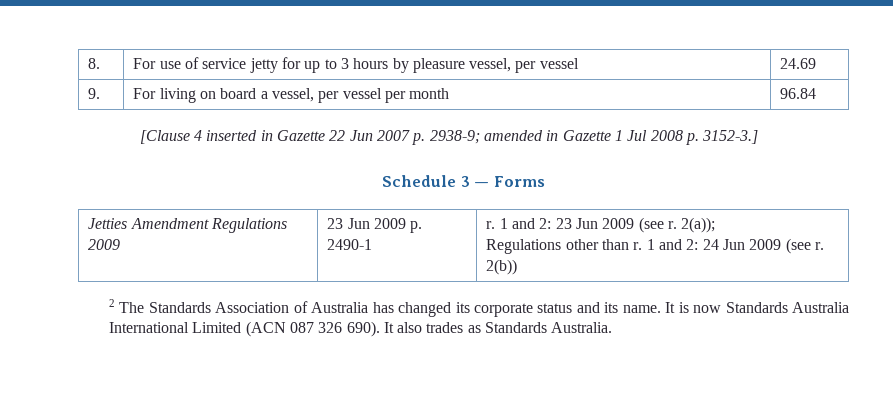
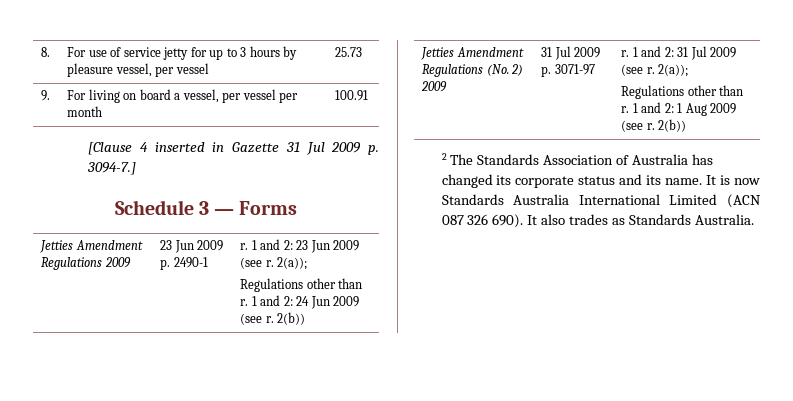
- 8. | For use of service jetty for up to 3 hours by pleasure vessel, per vessel | 24.69
+ 8. | For use of service jetty for up to 3 hours by pleasure vessel, per vessel | 25.73
- 9. | For living on board a vessel, per vessel per month | 96.84
+ 9. | For living on board a vessel, per vessel per month | 100.91
- [Clause 4 inserted in Gazette 22 Jun 2007 p. 2938-9; amended in Gazette 1 Jul 2008 p. 3152-3.]
+ [Clause 4 inserted in Gazette 31 Jul 2009 p. 3094-7.]
+ Jetties Amendment Regulations (No. 2) 2009 | 31 Jul 2009 p. 3071-97 | r. 1 and 2: 31 Jul 2009 (see r. 2(a));
+ Regulations other than r. 1 and 2: 1 Aug 2009 (see r. 2(b))

